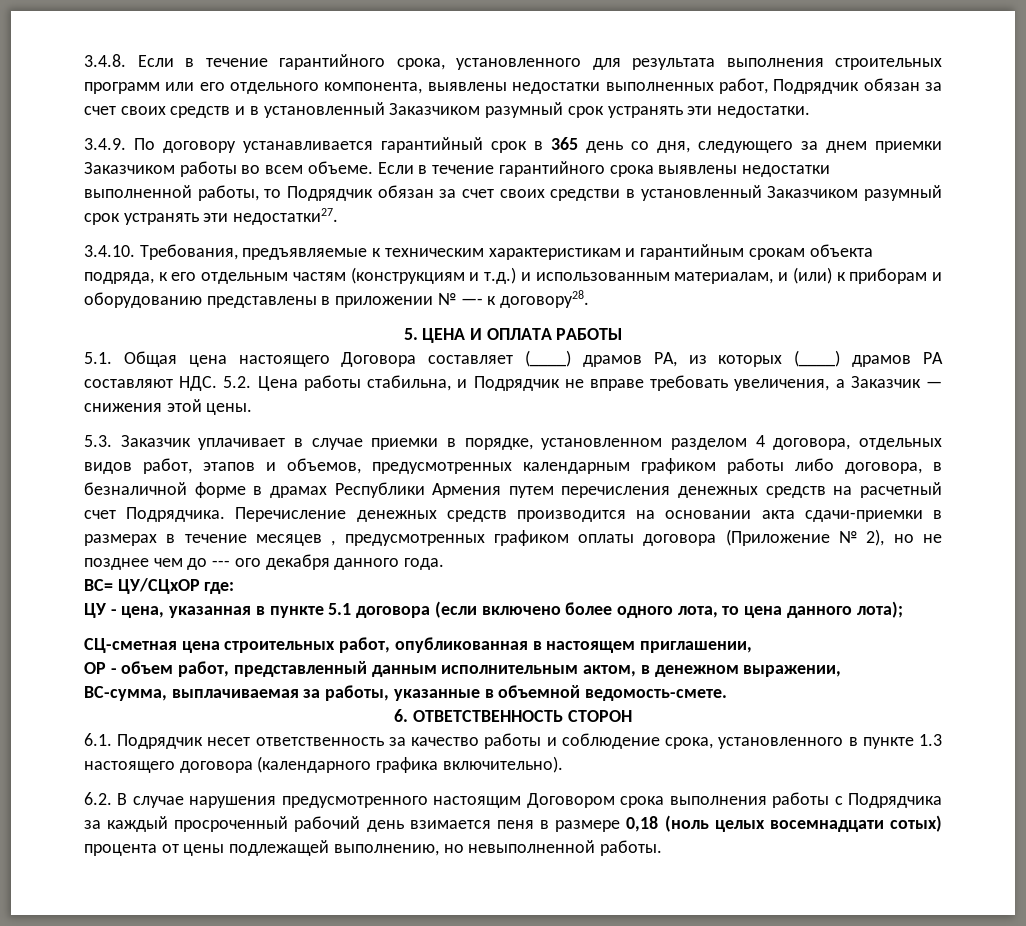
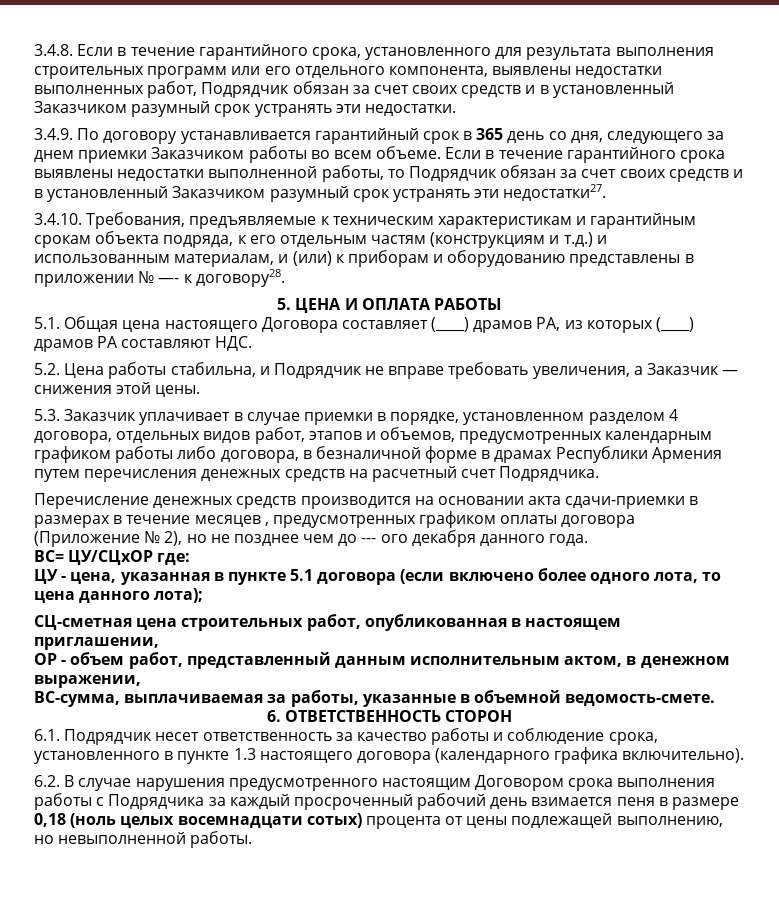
- Если в течение гарантийного срока выявлены недостатки выполненной работы, то Подрядчик обязан за счет своих средстви в установленный Заказчиком разумный срок устранять эти недостатки27.
+ Если в течение гарантийного срока выявлены недостатки выполненной работы, то Подрядчик обязан за счет своих средств и в установленный Заказчиком разумный срок устранять эти недостатки27.
- 5.1. Общая цена настоящего Договора составляет (____) драмов РА, из которых (____) драмов РА составляют НДС. 5.2. Цена работы стабильна, и Подрядчик не вправе требовать увеличения, а Заказчик — снижения этой цены.
+ 5.1. Общая цена настоящего Договора составляет (____) драмов РА, из которых (____) драмов РА составляют НДС.
+ 5.2. Цена работы стабильна, и Подрядчик не вправе требовать увеличения, а Заказчик — снижения этой цены.
- 5.3. Заказчик уплачивает в случае приемки в порядке, установленном разделом 4 договора, отдельных видов работ, этапов и объемов, предусмотренных календарным графиком работы либо договора, в безналичной форме в драмах Республики Армения путем перечисления денежных средств на расчетный счет Подрядчика. Перечисление денежных средств производится на основании акта сдачи-приемки в размерах в течение месяцев , предусмотренных графиком оплаты договора (Приложение № 2), но не позднее чем до --- ого декабря данного года.
+ 5.3. Заказчик уплачивает в случае приемки в порядке, установленном разделом 4 договора, отдельных видов работ, этапов и объемов, предусмотренных календарным графиком работы либо договора, в безналичной форме в драмах Республики Армения путем перечисления денежных средств на расчетный счет Подрядчика.
+ Перечисление денежных средств производится на основании акта сдачи-приемки в размерах в течение месяцев , предусмотренных графиком оплаты договора (Приложение № 2), но не позднее чем до --- ого декабря данного года.

